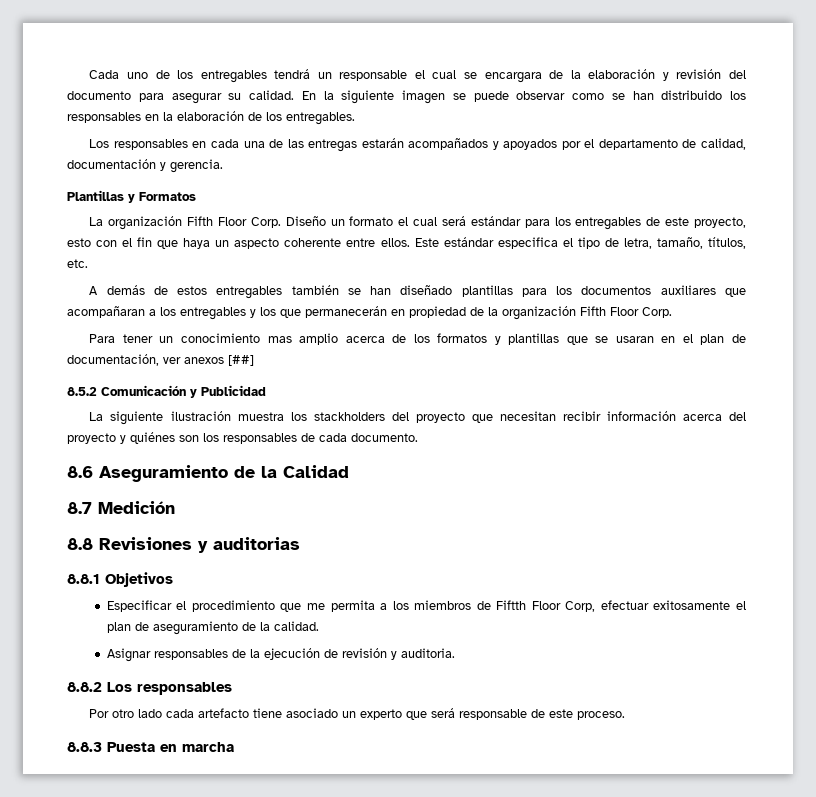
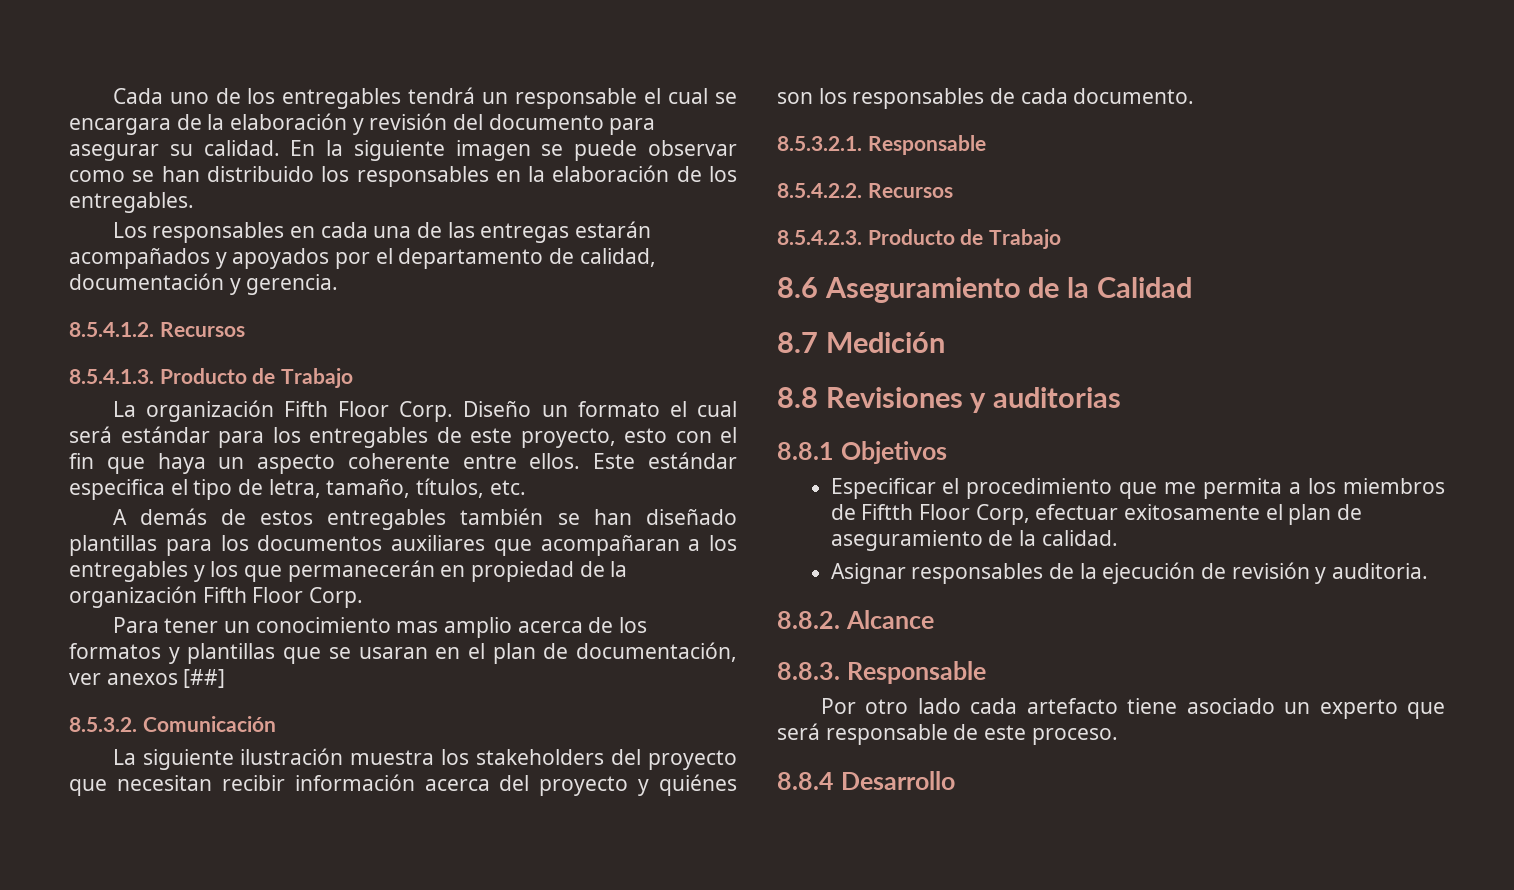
- Plantillas y Formatos
+ 8.5.4.1.2. Recursos
+ 8.5.4.1.3. Producto de Trabajo
- 8.5.2 Comunicación y Publicidad
+ 8.5.3.2. Comunicación
- La siguiente ilustración muestra los stackholders del proyecto que necesitan recibir información acerca del proyecto y quiénes son los responsables de cada documento.
+ La siguiente ilustración muestra los stakeholders del proyecto que necesitan recibir información acerca del proyecto y quiénes son los responsables de cada documento.
+ 8.5.3.2.1. Responsable
+ 8.5.4.2.2. Recursos
+ 8.5.4.2.3. Producto de Trabajo
- 8.8.2 Los responsables
+ 8.8.2. Alcance
+ 8.8.3. Responsable
- 8.8.3 Puesta en marcha
+ 8.8.4 Desarrollo

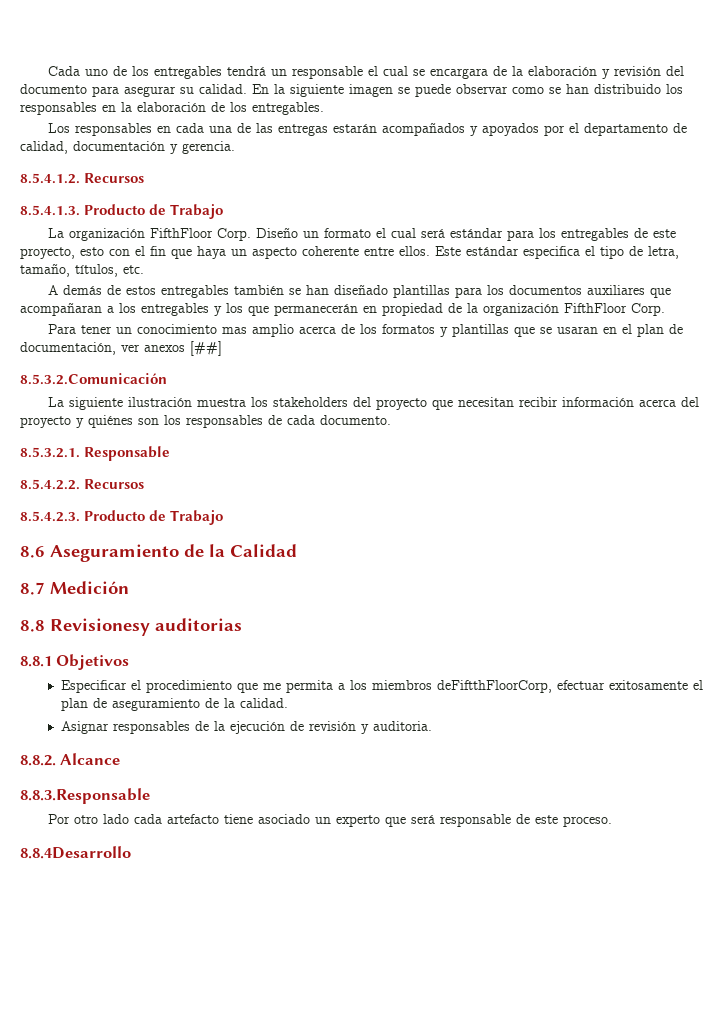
- La organización Fifth Floor Corp.
+ La organización FifthFloor Corp.
- A demás de estos entregables también se han diseñado plantillas para los documentos auxiliares que acompañaran a los entregables y los que permanecerán en propiedad de la organización Fifth Floor Corp.
+ A demás de estos entregables también se han diseñado plantillas para los documentos auxiliares que acompañaran a los entregables y los que permanecerán en propiedad de la organización FifthFloor Corp.
- 8.5.3.2. Comunicación
+ 8.5.3.2.Comunicación
- 8.8 Revisiones y auditorias
+ 8.8 Revisionesy auditorias
- Especificar el procedimiento que me permita a los miembros de Fiftth Floor Corp, efectuar exitosamente el plan de aseguramiento de la calidad.
+ Especificar el procedimiento que me permita a los miembros deFiftthFloorCorp, efectuar exitosamente el plan de aseguramiento de la calidad.
- 8.8.3. Responsable
+ 8.8.3.Responsable
- 8.8.4 Desarrollo
+ 8.8.4Desarrollo

